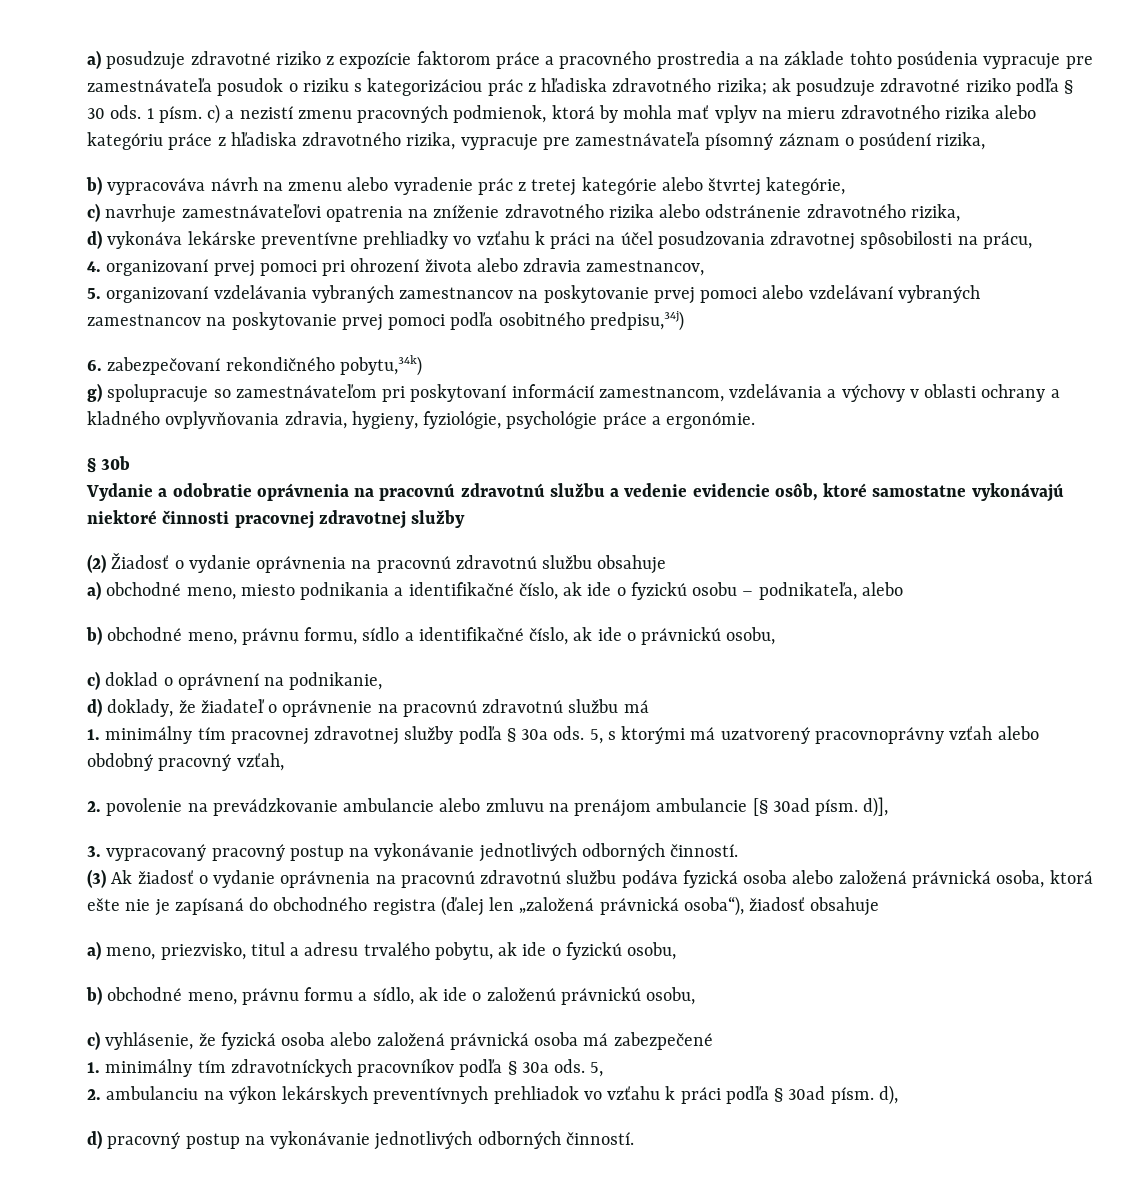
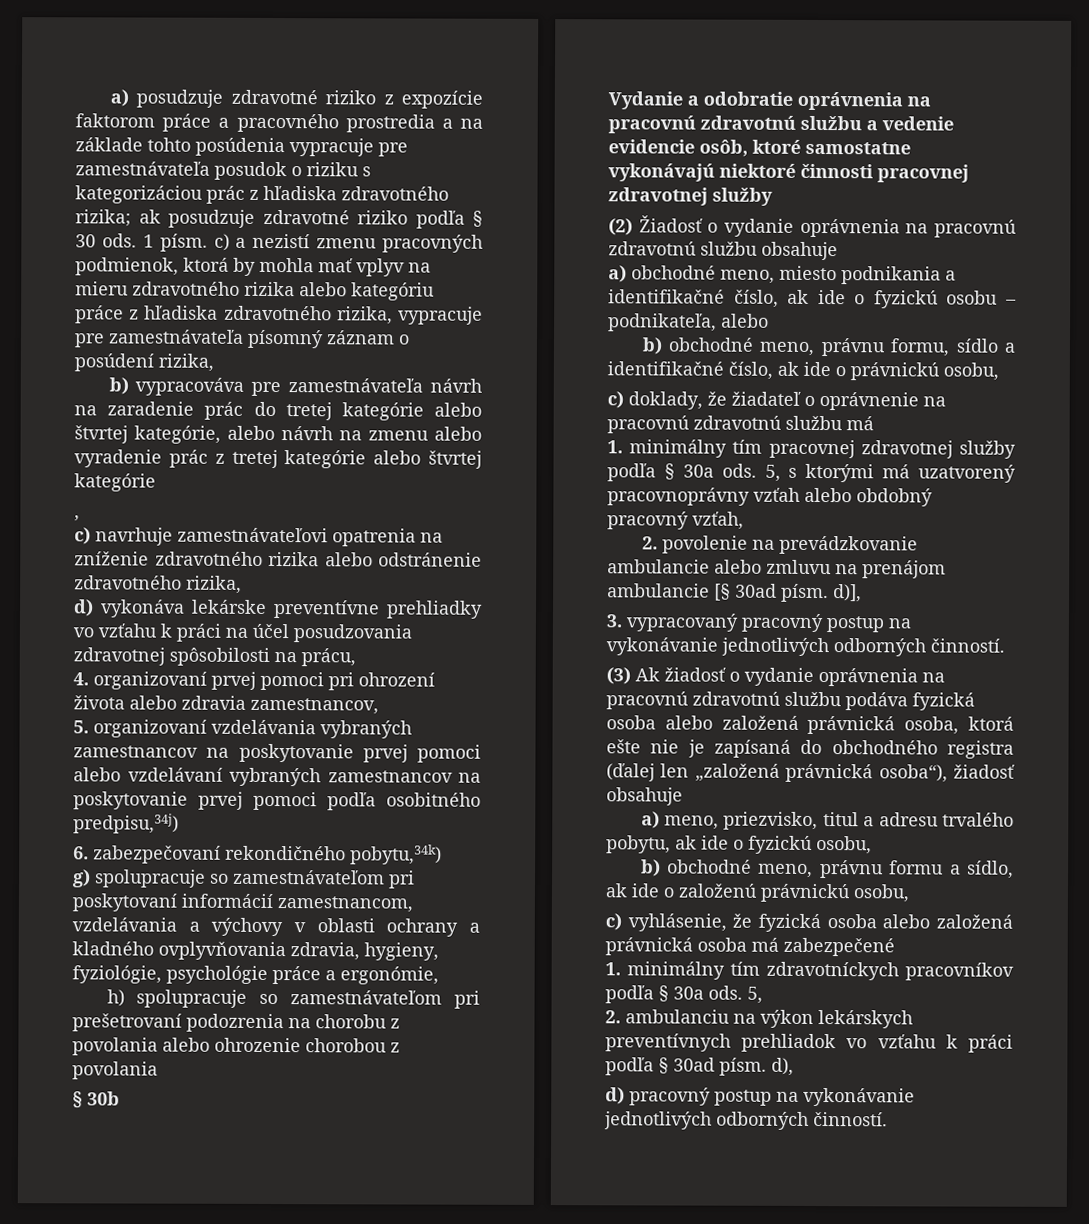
- b) vypracováva návrh na zmenu alebo vyradenie prác z tretej kategórie alebo štvrtej kategórie,
+ b) vypracováva pre zamestnávateľa návrh na zaradenie prác do tretej kategórie alebo štvrtej kategórie, alebo návrh na zmenu alebo vyradenie prác z tretej kategórie alebo štvrtej kategórie
+ ,
- g) spolupracuje so zamestnávateľom pri poskytovaní informácií zamestnancom, vzdelávania a výchovy v oblasti ochrany a kladného ovplyvňovania zdravia, hygieny, fyziológie, psychológie práce a ergonómie.
+ g) spolupracuje so zamestnávateľom pri poskytovaní informácií zamestnancom, vzdelávania a výchovy v oblasti ochrany a kladného ovplyvňovania zdravia, hygieny, fyziológie, psychológie práce a ergonómie,
+ h) spolupracuje so zamestnávateľom pri prešetrovaní podozrenia na chorobu z povolania alebo ohrozenie chorobou z povolania
- c) doklad o oprávnení na podnikanie,
- d) doklady, že žiadateľ o oprávnenie na pracovnú zdravotnú službu má
+ c) doklady, že žiadateľ o oprávnenie na pracovnú zdravotnú službu má

